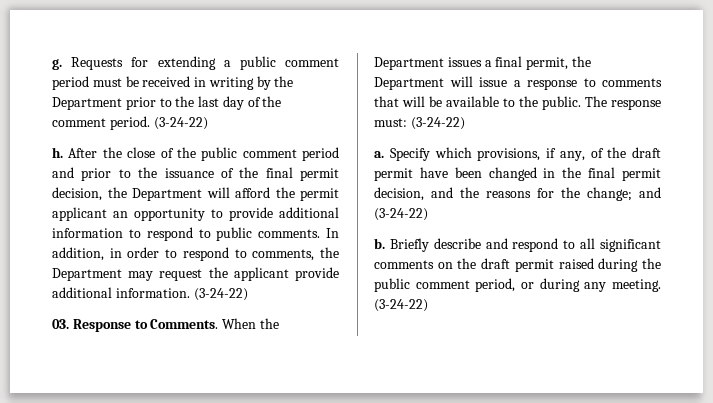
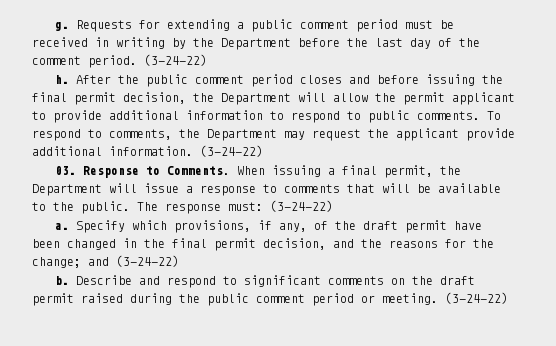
- Requests for extending a public comment period must be received in writing by the Department prior to the last day of the comment period.
+ Requests for extending a public comment period must be received in writing by the Department before the last day of the comment period.
- After the close of the public comment period and prior to the issuance of the final permit decision, the Department will afford the permit applicant an opportunity to provide additional information to respond to public comments.
+ After the public comment period closes and before issuing the final permit decision, the Department will allow the permit applicant to provide additional information to respond to public comments.
- In addition, in order to respond to comments, the Department may request the applicant provide additional information.
+ To respond to comments, the Department may request the applicant provide additional information.
- When the Department issues a final permit, the Department will issue a response to comments that will be available to the public.
+ When issuing a final permit, the Department will issue a response to comments that will be available to the public.
- Briefly describe and respond to all significant comments on the draft permit raised during the public comment period, or during any meeting.
+ Describe and respond to significant comments on the draft permit raised during the public comment period or meeting.

